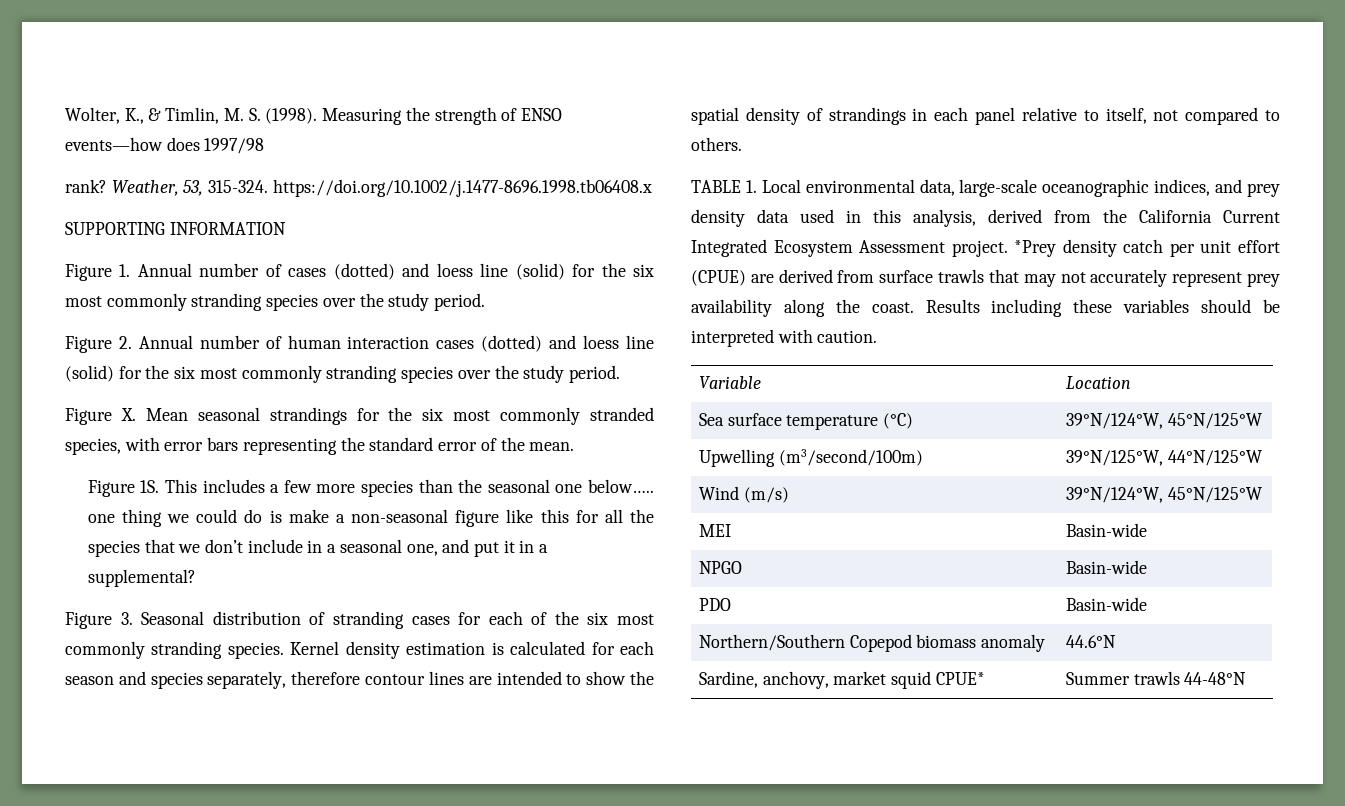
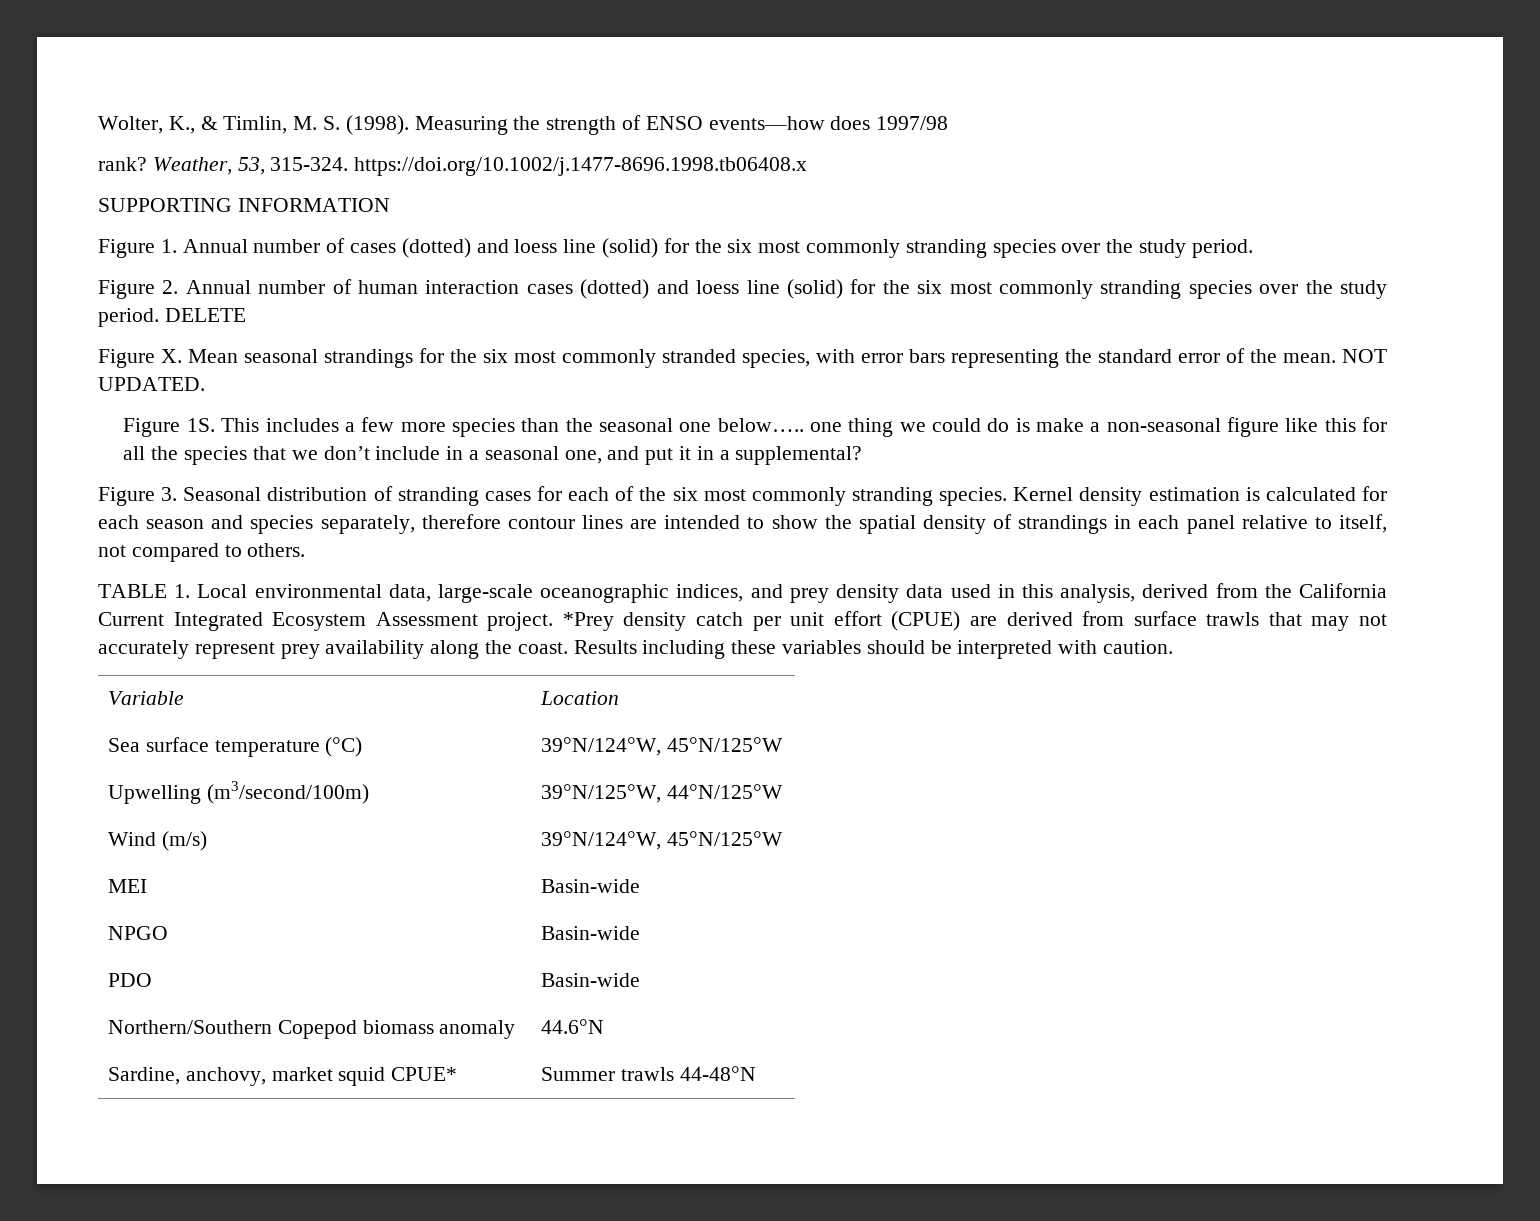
+ DELETE
+ NOT UPDATED.

